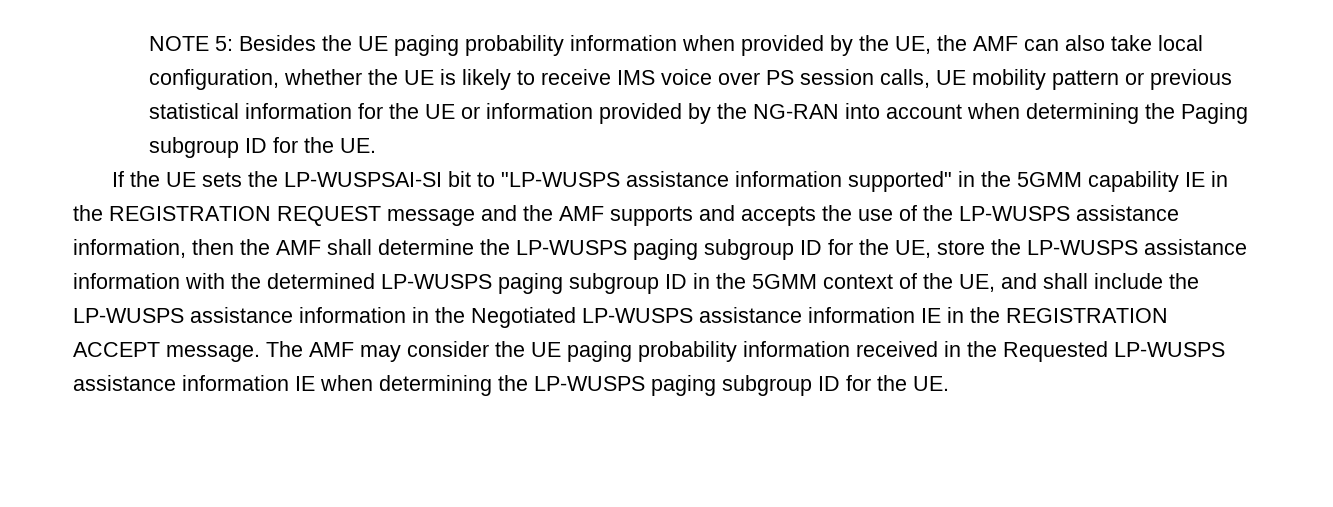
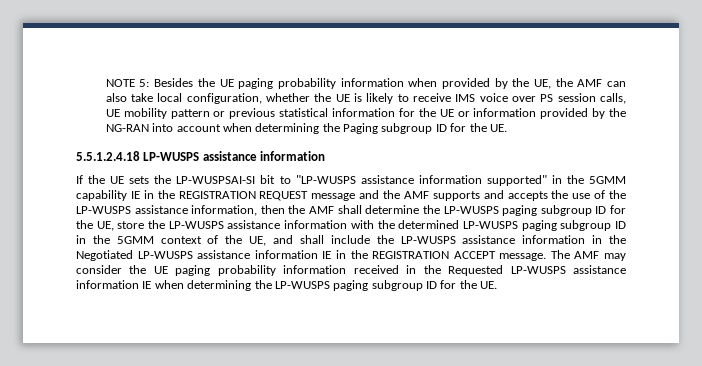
+ 5.5.1.2.4.18 LP-WUSPS assistance information

